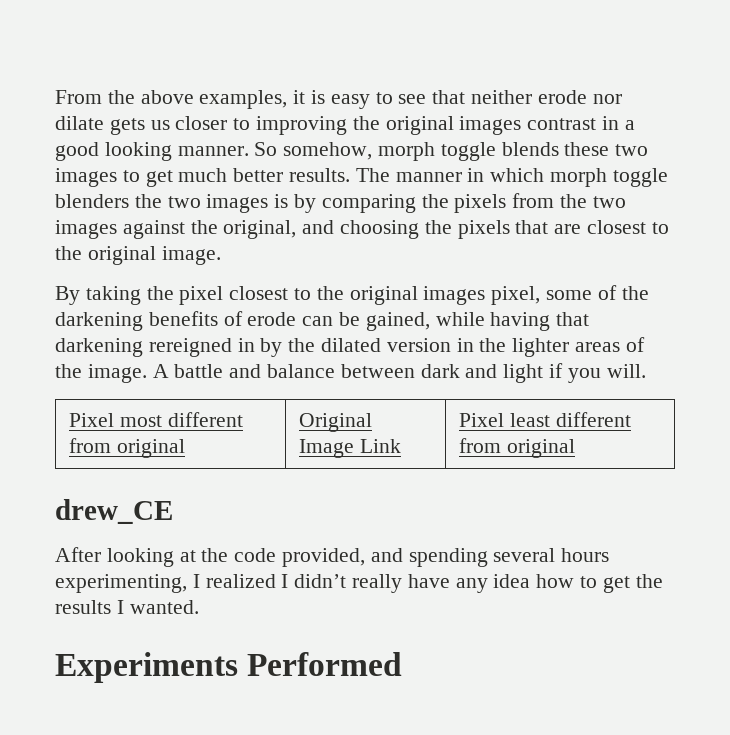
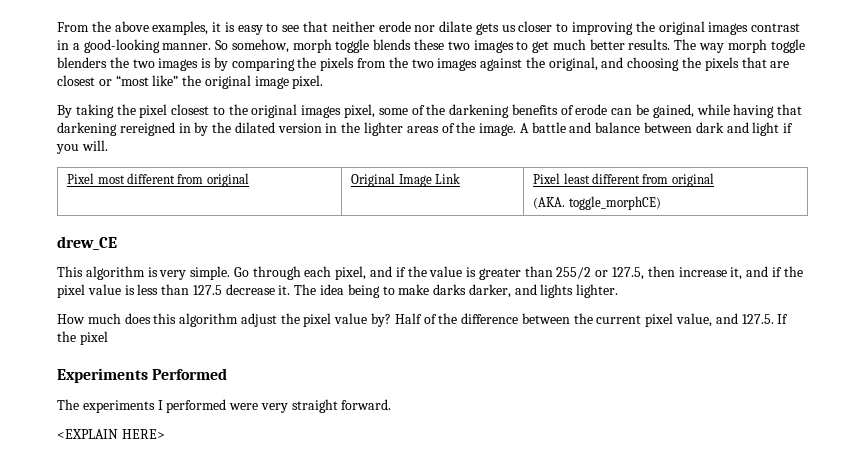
- From the above examples, it is easy to see that neither erode nor dilate gets us closer to improving the original images contrast in a good looking manner.
+ From the above examples, it is easy to see that neither erode nor dilate gets us closer to improving the original images contrast in a good-looking manner.
- The manner in which morph toggle blenders the two images is by comparing the pixels from the two images against the original, and choosing the pixels that are closest to the original image.
+ The way morph toggle blenders the two images is by comparing the pixels from the two images against the original, and choosing the pixels that are closest or “most like” the original image pixel.
  Pixel most different from original | Original Image Link | Pixel least different from original
+ (AKA. toggle_morphCE)
- After looking at the code provided, and spending several hours experimenting, I realized I didn’t really have any idea how to get the results I wanted.
+ This algorithm is very simple. Go through each pixel, and if the value is greater than 255/2 or 127.5, then increase it, and if the pixel value is less than 127.5 decrease it. The idea being to make darks darker, and lights lighter.
+ How much does this algorithm adjust the pixel value by? Half of the difference between the current pixel value, and 127.5. If the pixel
  Experiments Performed
+ The experiments I performed were very straight forward.
+ <EXPLAIN HERE>

